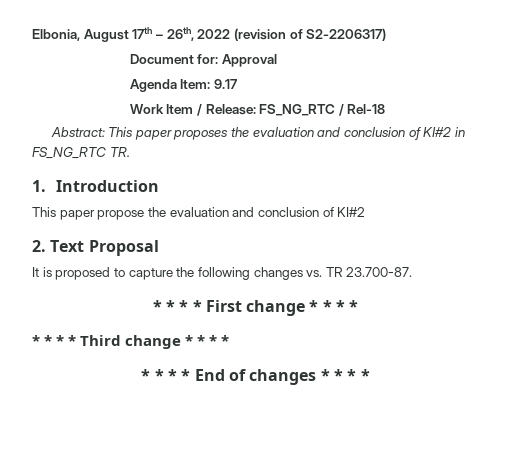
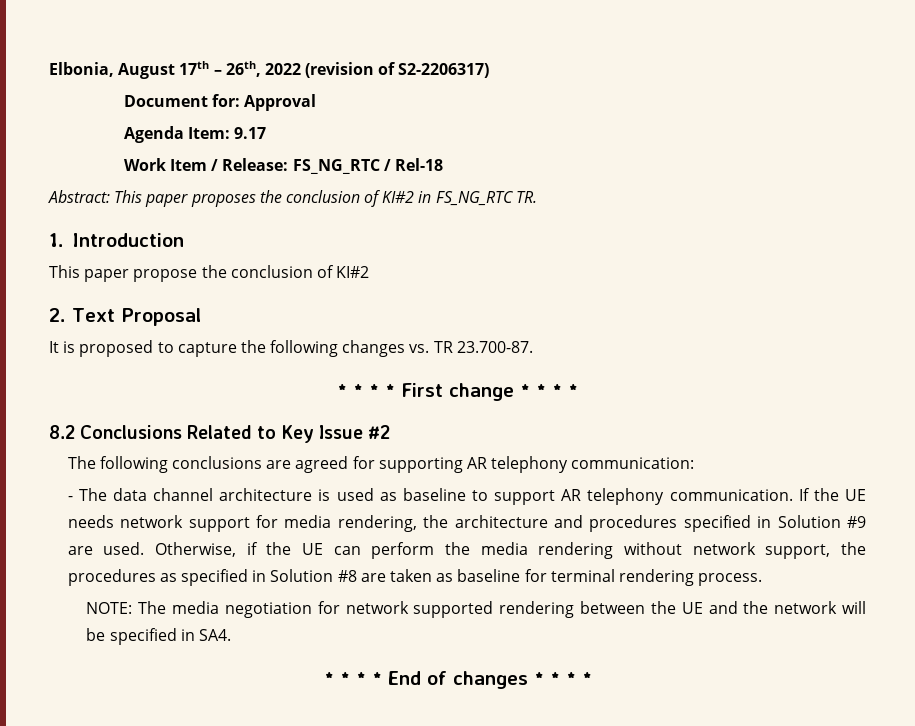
- Abstract: This paper proposes the evaluation and conclusion of KI#2 in FS_NG_RTC TR.
+ Abstract: This paper proposes the conclusion of KI#2 in FS_NG_RTC TR.
- This paper propose the evaluation and conclusion of KI#2
+ This paper propose the conclusion of KI#2
- * * * * Third change * * * *
+ 8.2 Conclusions Related to Key Issue #2
+ The following conclusions are agreed for supporting AR telephony communication:
+ - The data channel architecture is used as baseline to support AR telephony communication. If the UE needs network support for media rendering, the architecture and procedures specified in Solution #9 are used. Otherwise, if the UE can perform the media rendering without network support, the procedures as specified in Solution #8 are taken as baseline for terminal rendering process.
+ NOTE: The media negotiation for network supported rendering between the UE and the network will be specified in SA4.

